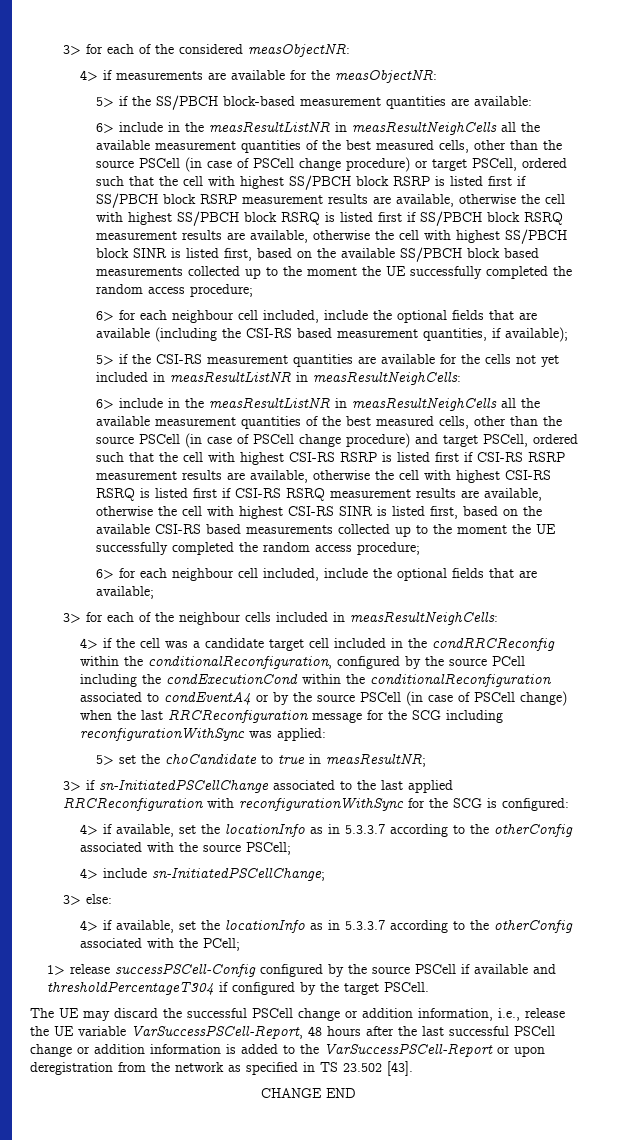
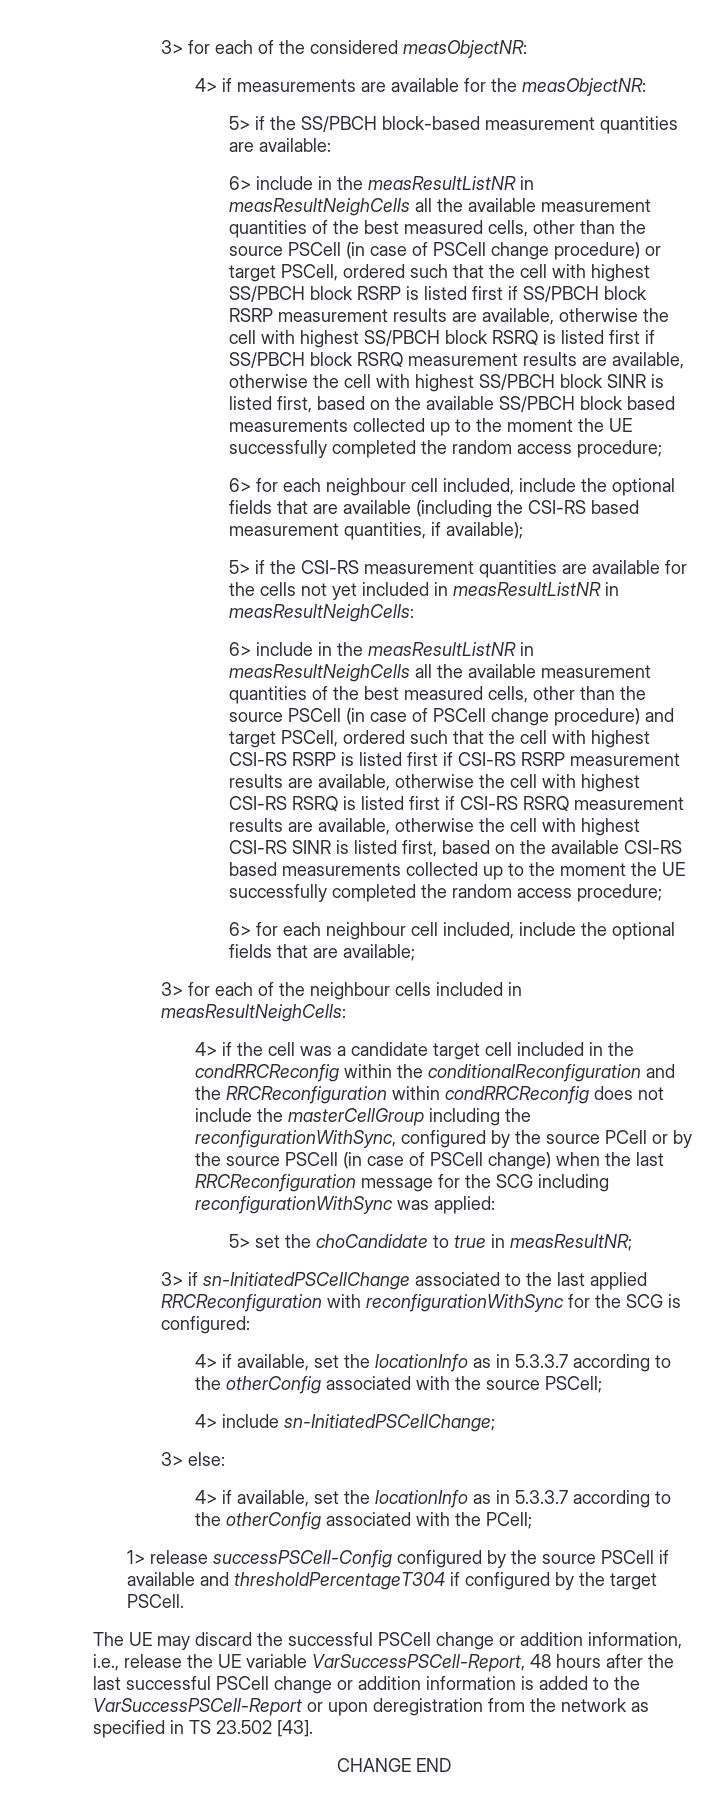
- 4> if the cell was a candidate target cell included in the condRRCReconfig within the conditionalReconfiguration, configured by the source PCell including the condExecutionCond within the conditionalReconfiguration associated to condEventA4 or by the source PSCell (in case of PSCell change) when the last RRCReconfiguration message for the SCG including reconfigurationWithSync was applied:
+ 4> if the cell was a candidate target cell included in the condRRCReconfig within the conditionalReconfiguration and the RRCReconfiguration within condRRCReconfig does not include the masterCellGroup including the reconfigurationWithSync, configured by the source PCell or by the source PSCell (in case of PSCell change) when the last RRCReconfiguration message for the SCG including reconfigurationWithSync was applied:

